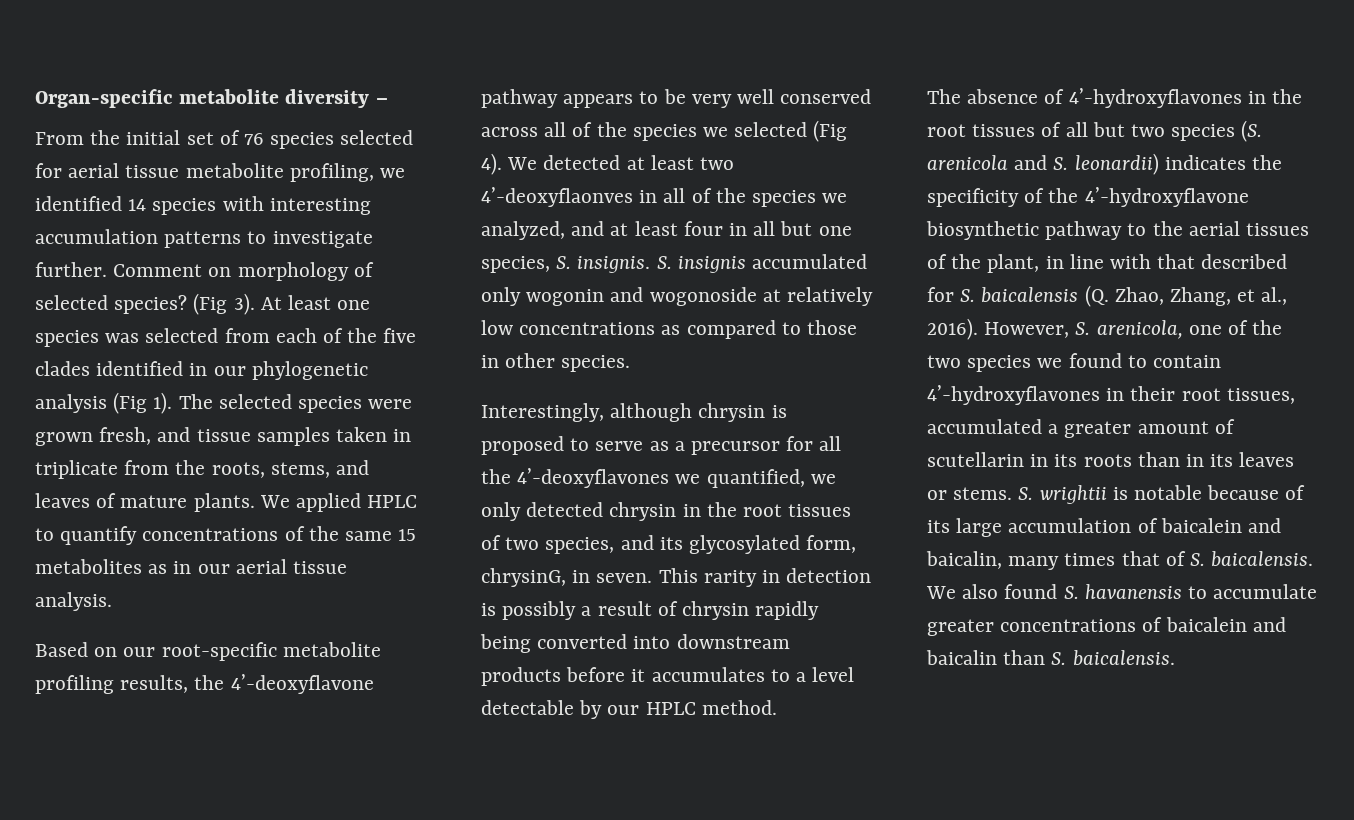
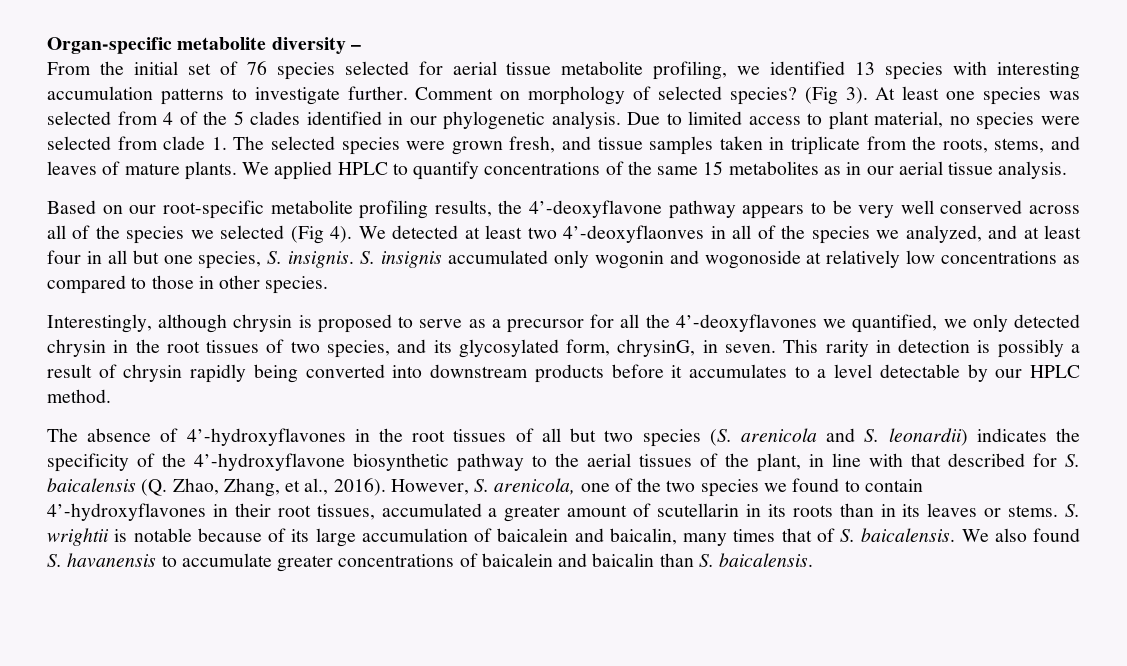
- From the initial set of 76 species selected for aerial tissue metabolite profiling, we identified 14 species with interesting accumulation patterns to investigate further.
+ From the initial set of 76 species selected for aerial tissue metabolite profiling, we identified 13 species with interesting accumulation patterns to investigate further.
- At least one species was selected from each of the five clades identified in our phylogenetic analysis (Fig 1). The selected species were grown fresh, and tissue samples taken in triplicate from the roots, stems, and leaves of mature plants.
+ At least one species was selected from 4 of the 5 clades identified in our phylogenetic analysis. Due to limited access to plant material, no species were selected from clade 1. The selected species were grown fresh, and tissue samples taken in triplicate from the roots, stems, and leaves of mature plants.

